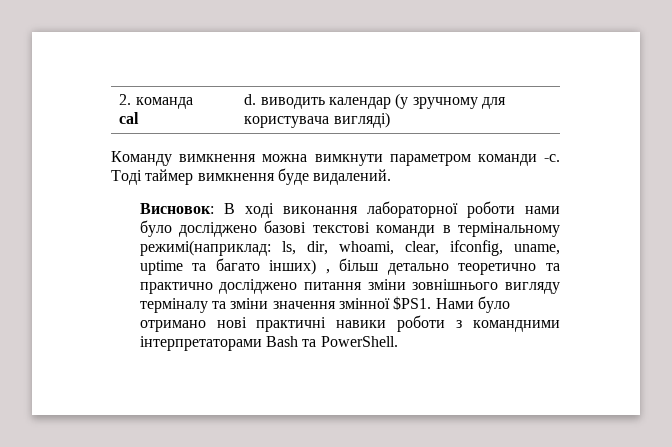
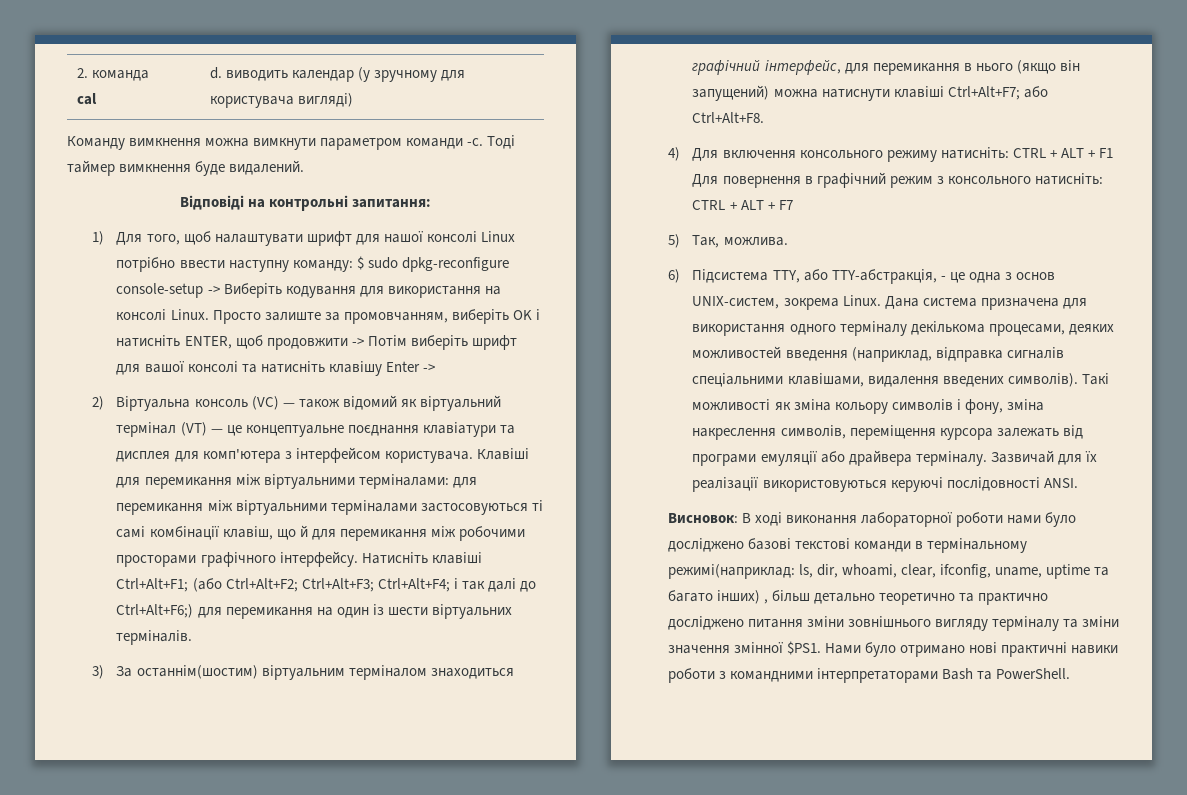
+ Відповіді на контрольні запитання:
+ 1) Для того, щоб налаштувати шрифт для нашої консолі Linux потрібно ввести наступну команду: $ sudo dpkg-reconfigure console-setup -> Виберіть кодування для використання на консолі Linux. Просто залиште за промовчанням, виберіть OK і натисніть ENTER, щоб продовжити -> Потім виберіть шрифт для вашої консолі та натисніть клавішу Enter ->
+ 2) Віртуальна консоль (VC) — також відомий як віртуальний термінал (VT) — це концептуальне поєднання клавіатури та дисплея для комп'ютера з інтерфейсом користувача. Клавіші для перемикання між віртуальними терміналами: для перемикання між віртуальними терміналами застосовуються ті самі комбінації клавіш, що й для перемикання між робочими просторами графічного інтерфейсу. Натисніть клавіші Ctrl+Alt+F1; (або Ctrl+Alt+F2; Ctrl+Alt+F3; Ctrl+Alt+F4; і так далі до Ctrl+Alt+F6;) для перемикання на один із шести віртуальних терміналів.
+ 3) За останнім(шостим) віртуальним терміналом знаходиться графічний інтерфейс, для перемикання в нього (якщо він запущений) можна натиснути клавіші Ctrl+Alt+F7; або Ctrl+Alt+F8.
+ 4) Для включення консольного режиму натисніть: CTRL + ALT + F1 Для повернення в графічний режим з консольного натисніть: CTRL + ALT + F7
+ 5) Так, можлива.
+ 6) Підсистема TTY, або TTY-абстракція, - це одна з основ UNIX-систем, зокрема Linux. Дана система призначена для використання одного терміналу декількома процесами, деяких можливостей введення (наприклад, відправка сигналів спеціальними клавішами, видалення введених символів). Такі можливості як зміна кольору символів і фону, зміна накреслення символів, переміщення курсора залежать від програми емуляції або драйвера терміналу. Зазвичай для їх реалізації використовуються керуючі послідовності ANSI.

